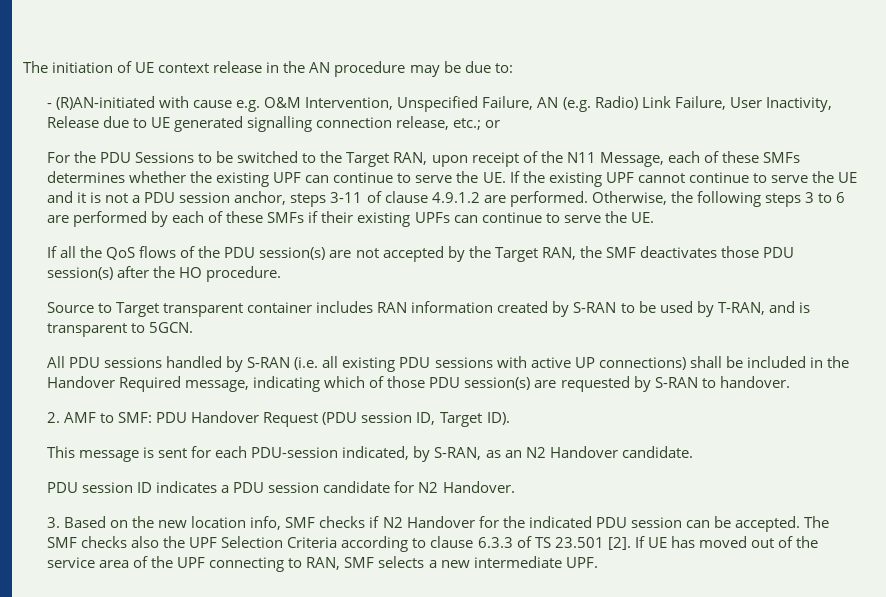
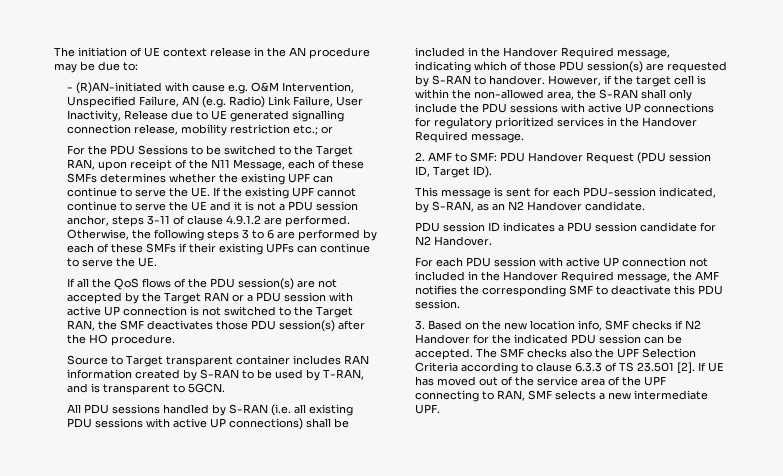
- - (R)AN-initiated with cause e.g. O&M Intervention, Unspecified Failure, AN (e.g. Radio) Link Failure, User Inactivity, Release due to UE generated signalling connection release, etc.; or
+ - (R)AN-initiated with cause e.g. O&M Intervention, Unspecified Failure, AN (e.g. Radio) Link Failure, User Inactivity, Release due to UE generated signalling connection release, mobility restriction etc.; or
- If all the QoS flows of the PDU session(s) are not accepted by the Target RAN, the SMF deactivates those PDU session(s) after the HO procedure.
+ If all the QoS flows of the PDU session(s) are not accepted by the Target RAN or a PDU session with active UP connection is not switched to the Target RAN, the SMF deactivates those PDU session(s) after the HO procedure.
+ However, if the target cell is within the non-allowed area, the S-RAN shall only include the PDU sessions with active UP connections for regulatory prioritized services in the Handover Required message.
+ For each PDU session with active UP connection not included in the Handover Required message, the AMF notifies the corresponding SMF to deactivate this PDU session.

